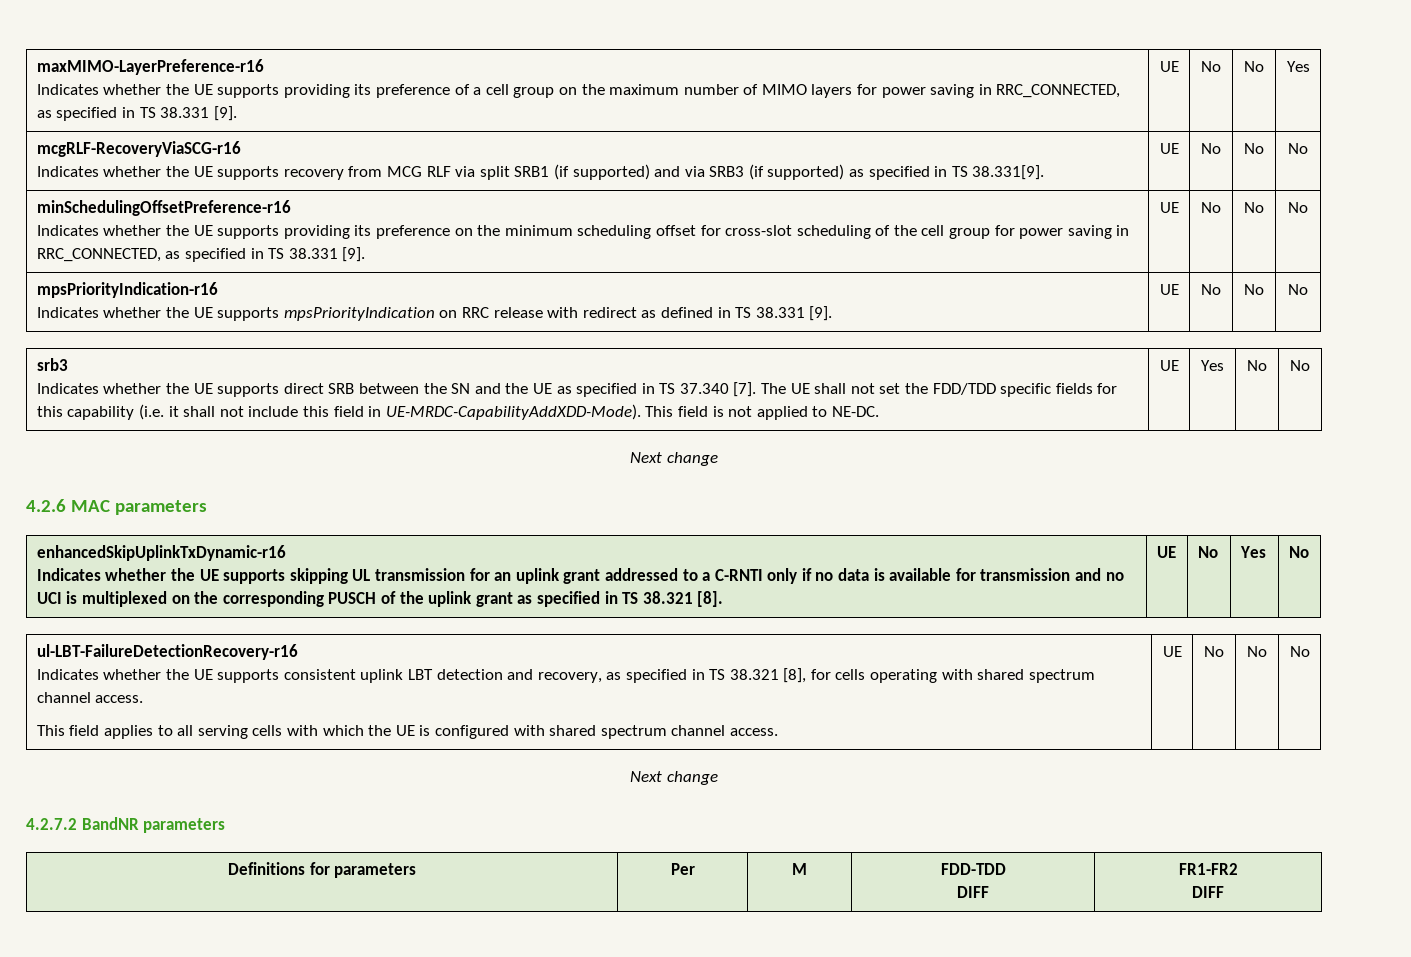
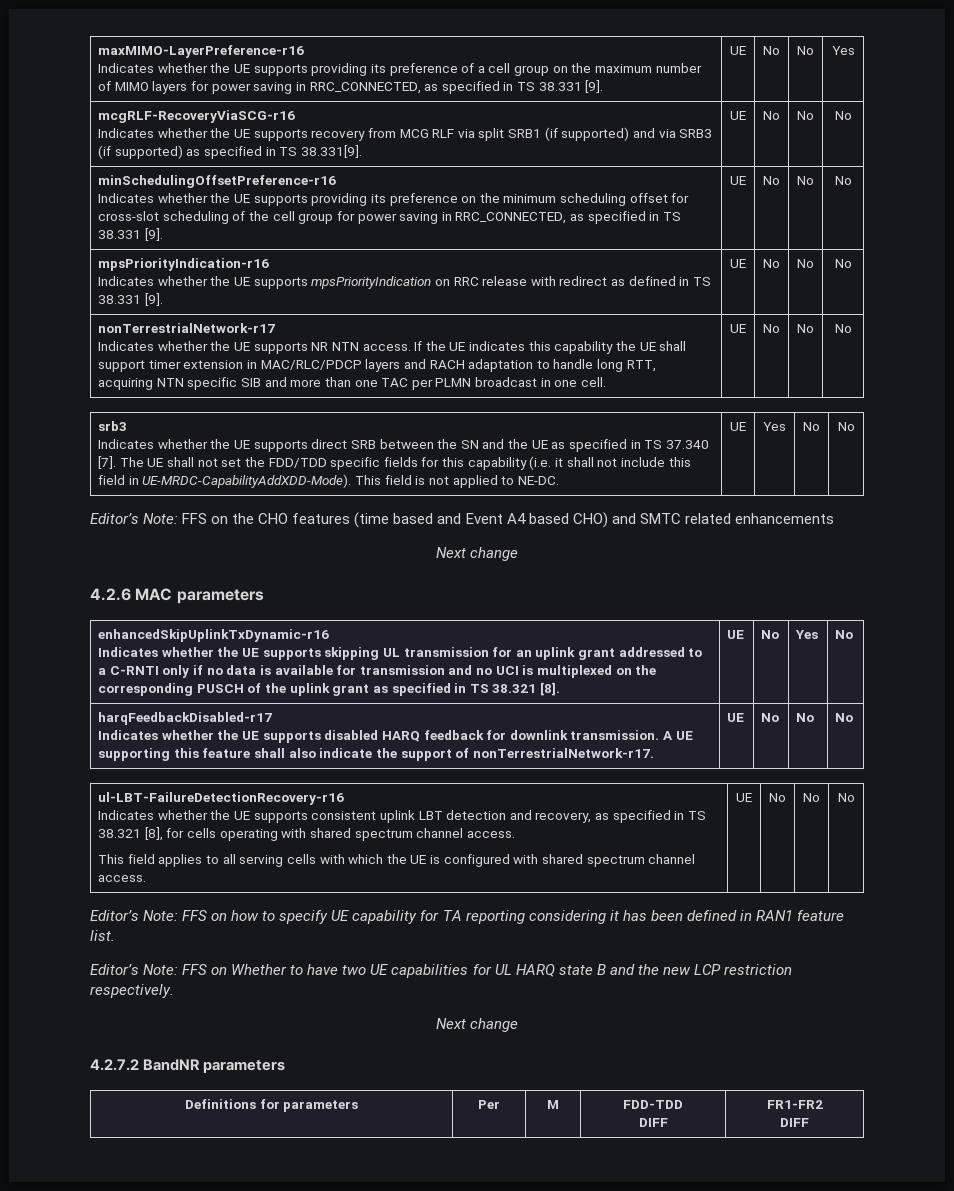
+ nonTerrestrialNetwork-r17
+ Indicates whether the UE supports NR NTN access. If the UE indicates this capability the UE shall support timer extension in MAC/RLC/PDCP layers and RACH adaptation to handle long RTT, acquiring NTN specific SIB and more than one TAC per PLMN broadcast in one cell. | UE | No | No | No
+ Editor’s Note: FFS on the CHO features (time based and Event A4 based CHO) and SMTC related enhancements
+ harqFeedbackDisabled-r17
+ Indicates whether the UE supports disabled HARQ feedback for downlink transmission. A UE supporting this feature shall also indicate the support of nonTerrestrialNetwork-r17. | UE | No | No | No
+ Editor’s Note: FFS on how to specify UE capability for TA reporting considering it has been defined in RAN1 feature list.
+ Editor’s Note: FFS on Whether to have two UE capabilities for UL HARQ state B and the new LCP restriction respectively.

